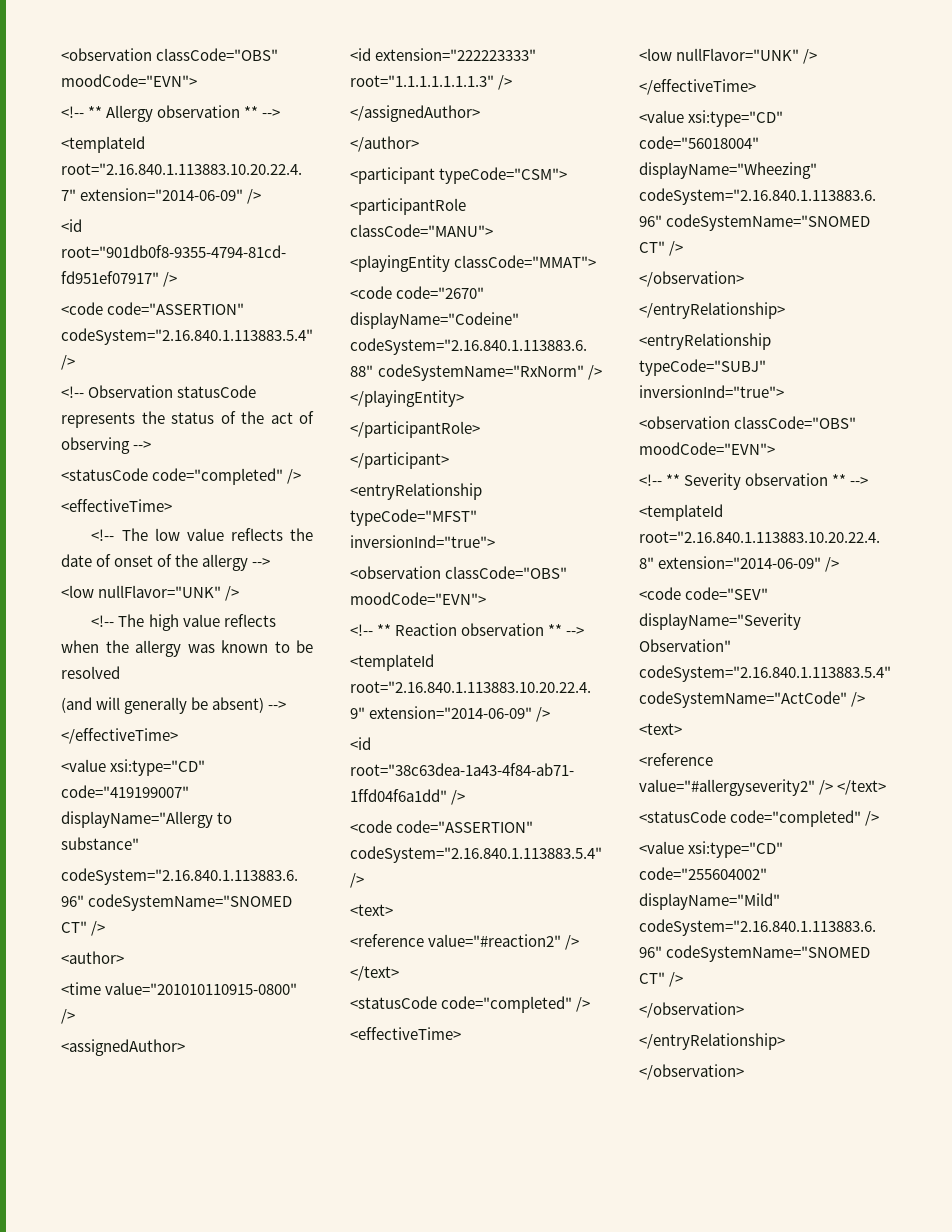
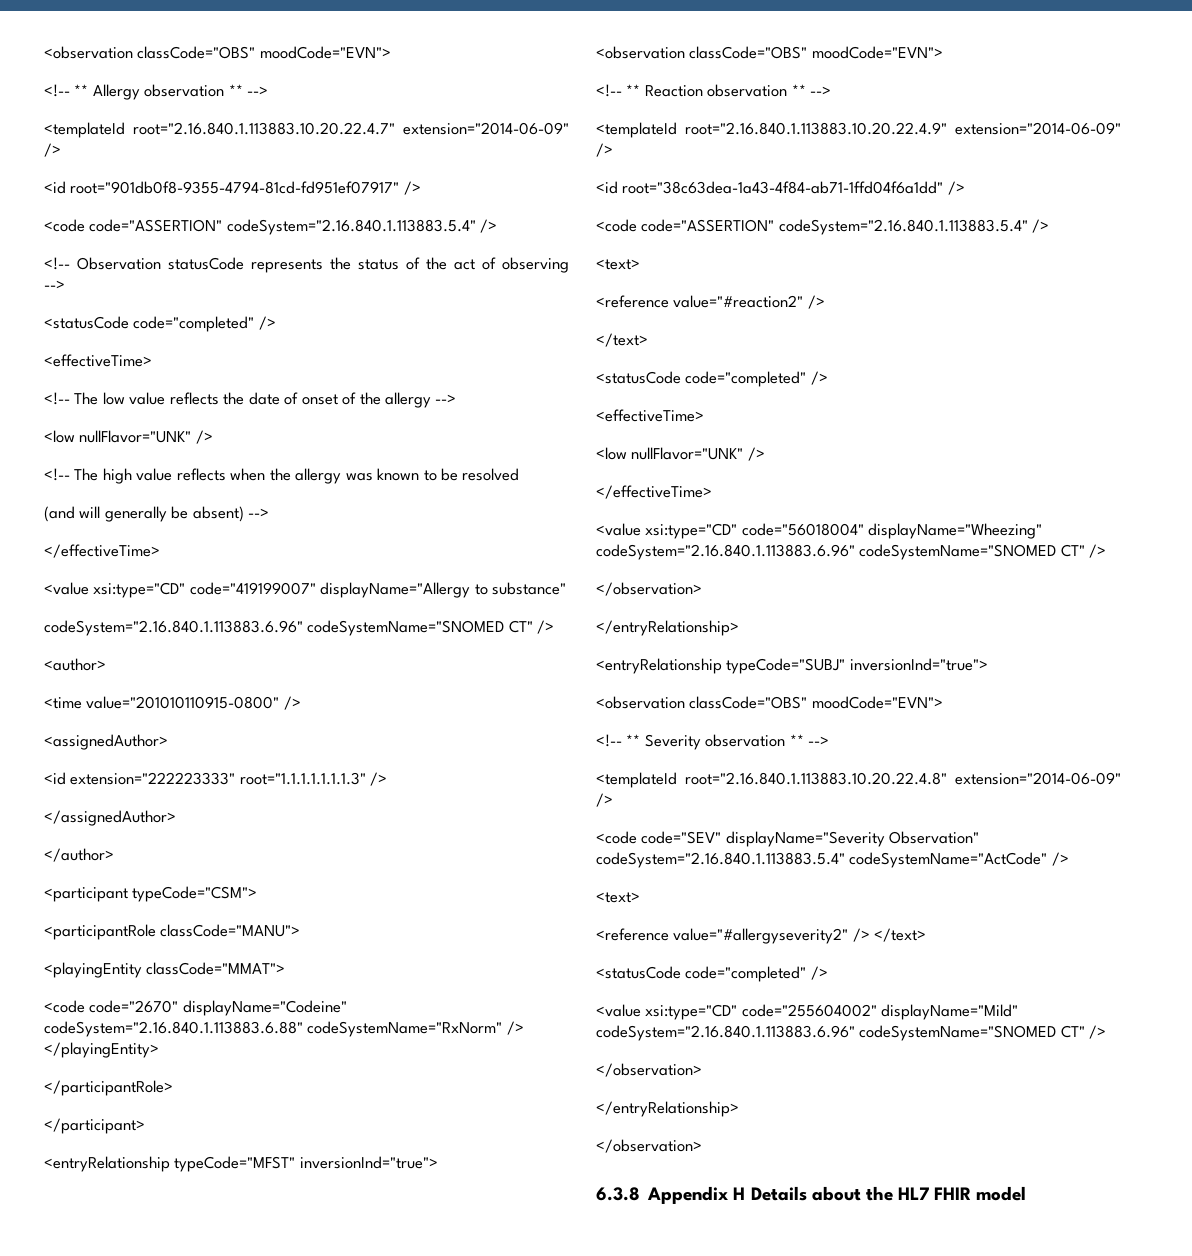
+ 6.3.8 Appendix H Details about the HL7 FHIR model

